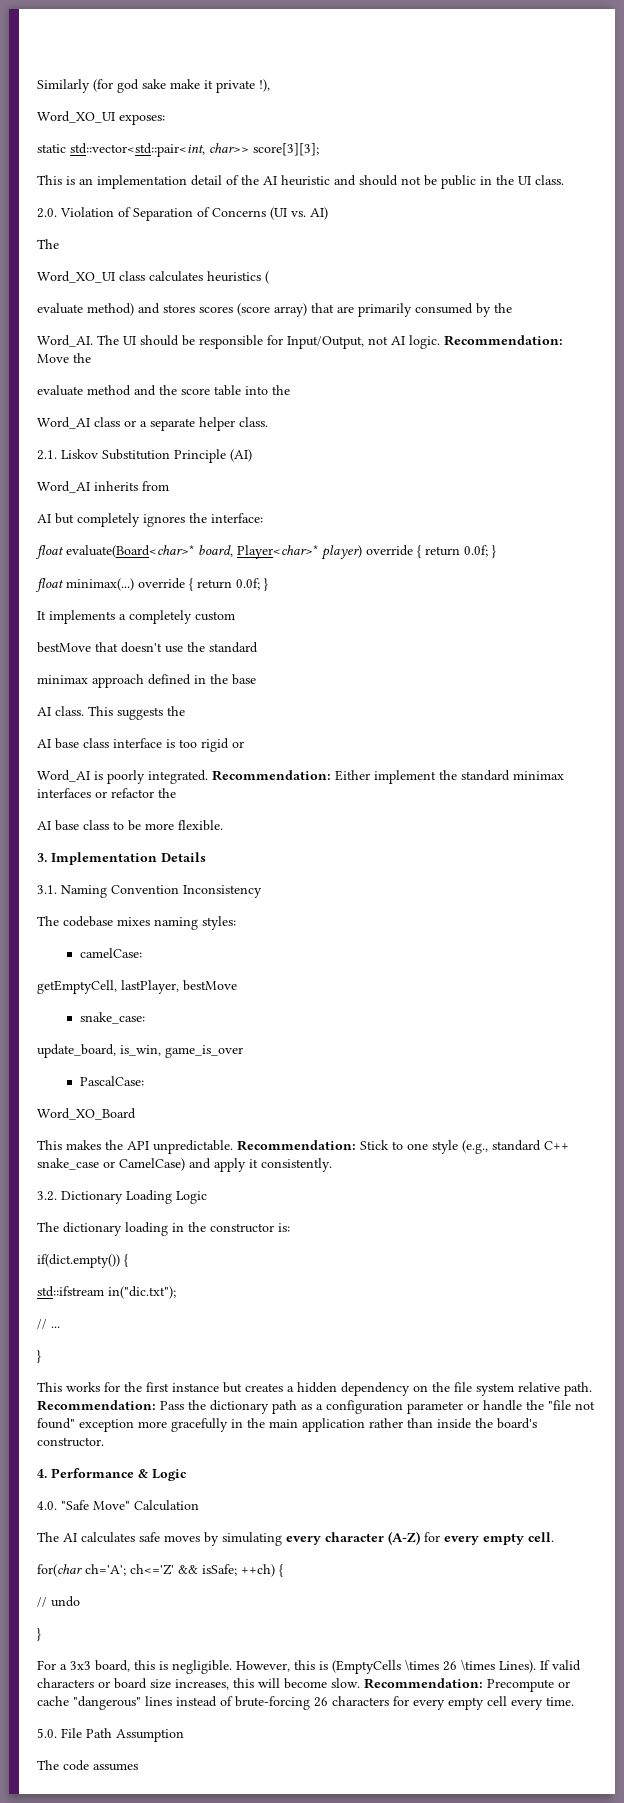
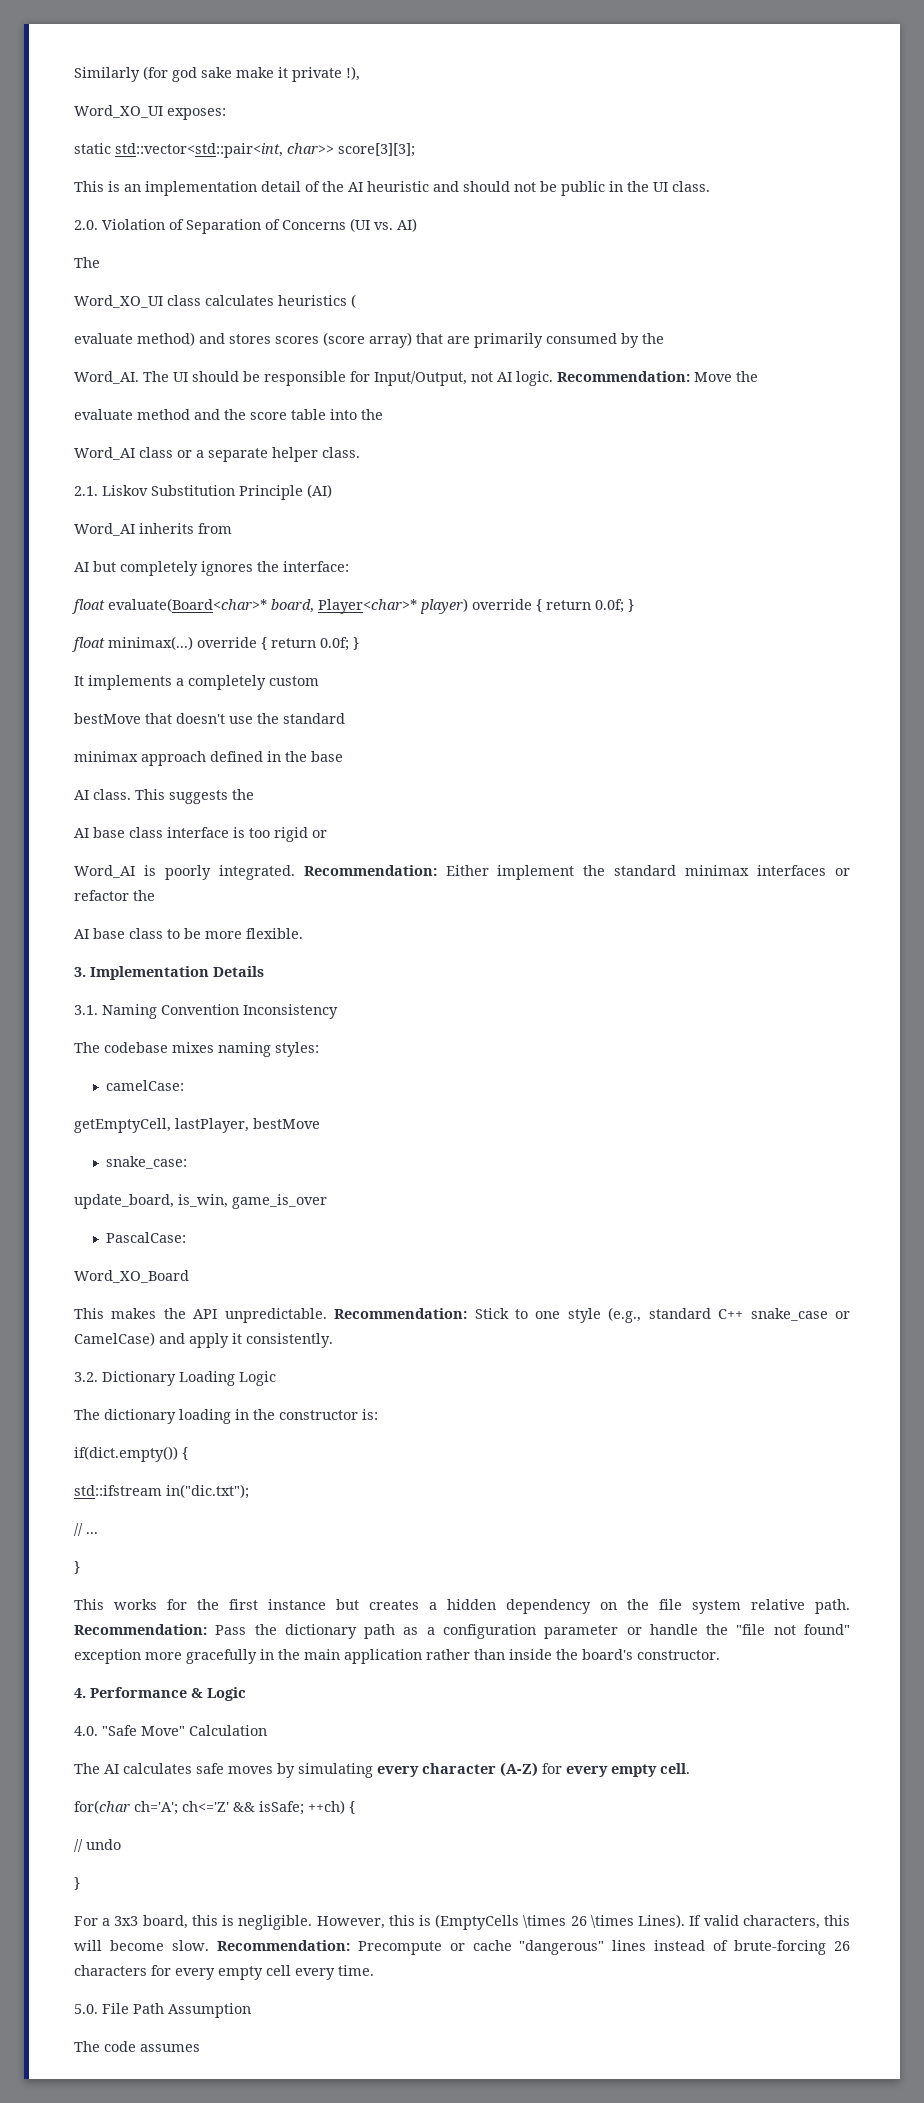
- If valid characters or board size increases, this will become slow.
+ If valid characters, this will become slow.

